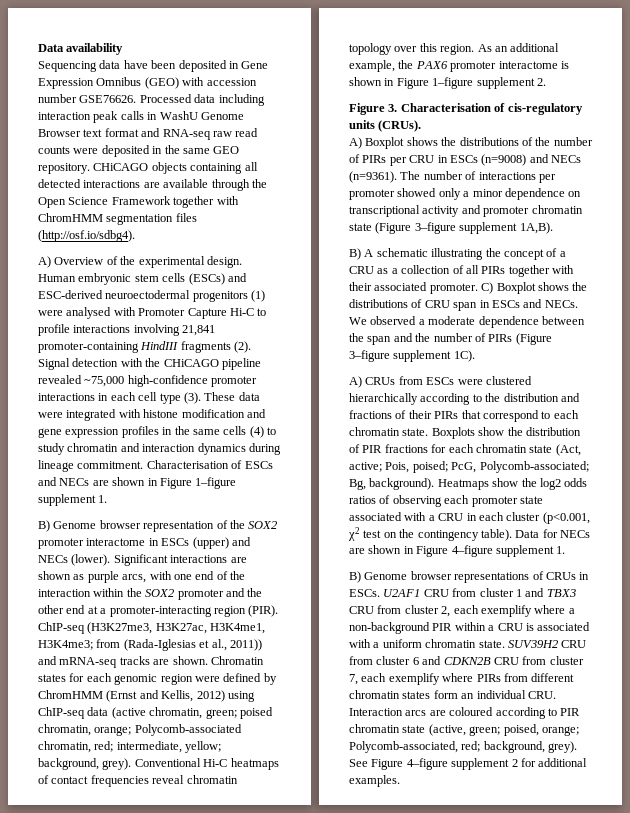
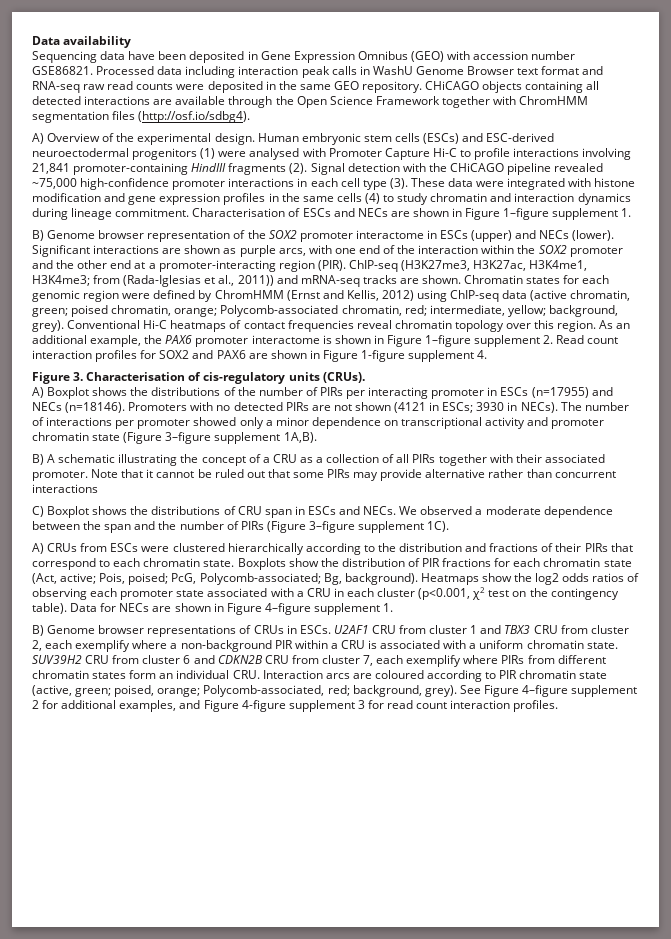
- Sequencing data have been deposited in Gene Expression Omnibus (GEO) with accession number GSE76626.
+ Sequencing data have been deposited in Gene Expression Omnibus (GEO) with accession number GSE86821.
- As an additional example, the PAX6 promoter interactome is shown in Figure 1–figure supplement 2.
+ As an additional example, the PAX6 promoter interactome is shown in Figure 1–figure supplement 2. Read count interaction profiles for SOX2 and PAX6 are shown in Figure 1-figure supplement 4.
- A) Boxplot shows the distributions of the number of PIRs per CRU in ESCs (n=9008) and NECs (n=9361).
+ A) Boxplot shows the distributions of the number of PIRs per interacting promoter in ESCs (n=17955) and NECs (n=18146). Promoters with no detected PIRs are not shown (4121 in ESCs; 3930 in NECs).
- B) A schematic illustrating the concept of a CRU as a collection of all PIRs together with their associated promoter. C) Boxplot shows the distributions of CRU span in ESCs and NECs.
+ B) A schematic illustrating the concept of a CRU as a collection of all PIRs together with their associated promoter. Note that it cannot be ruled out that some PIRs may provide alternative rather than concurrent interactions
+ C) Boxplot shows the distributions of CRU span in ESCs and NECs.
- See Figure 4–figure supplement 2 for additional examples.
+ See Figure 4–figure supplement 2 for additional examples, and Figure 4-figure supplement 3 for read count interaction profiles.

